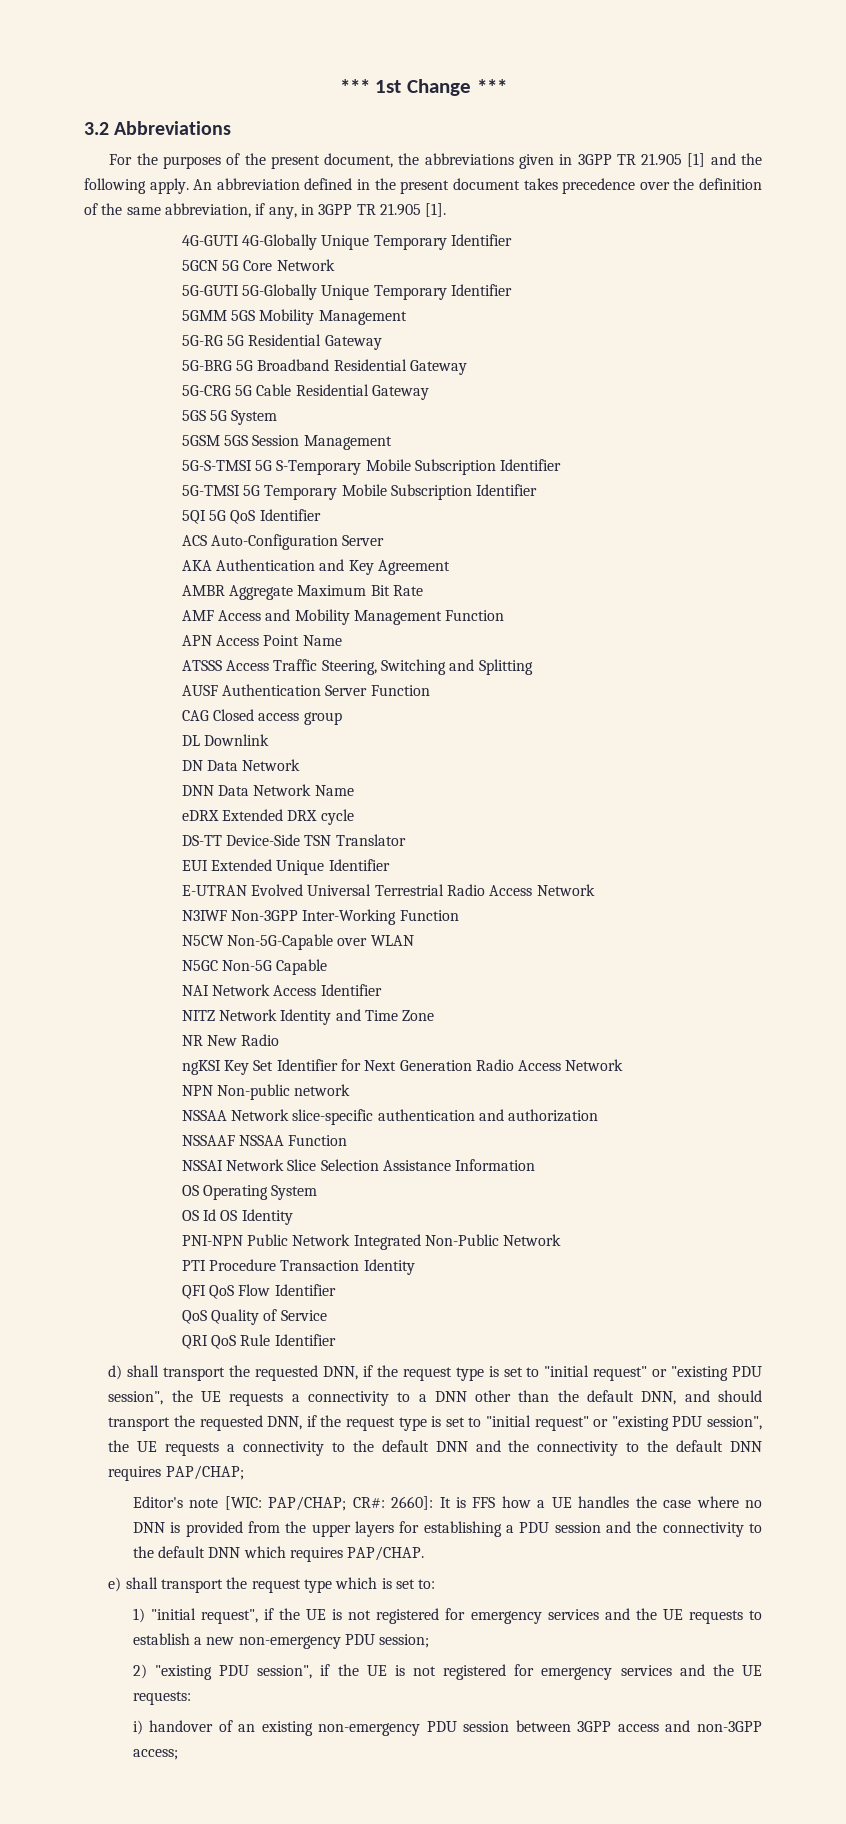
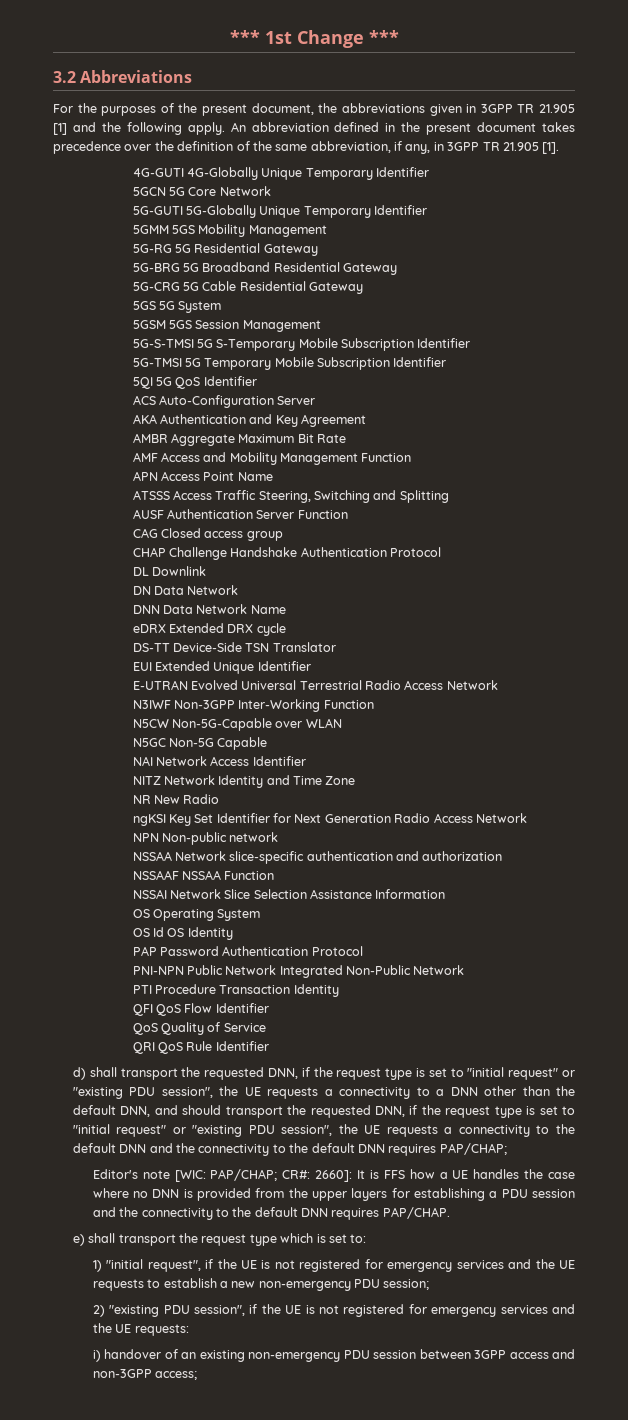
+ CHAP Challenge Handshake Authentication Protocol
+ PAP Password Authentication Protocol
- Editor's note [WIC: PAP/CHAP; CR#: 2660]: It is FFS how a UE handles the case where no DNN is provided from the upper layers for establishing a PDU session and the connectivity to the default DNN which requires PAP/CHAP.
+ Editor's note [WIC: PAP/CHAP; CR#: 2660]: It is FFS how a UE handles the case where no DNN is provided from the upper layers for establishing a PDU session and the connectivity to the default DNN requires PAP/CHAP.

